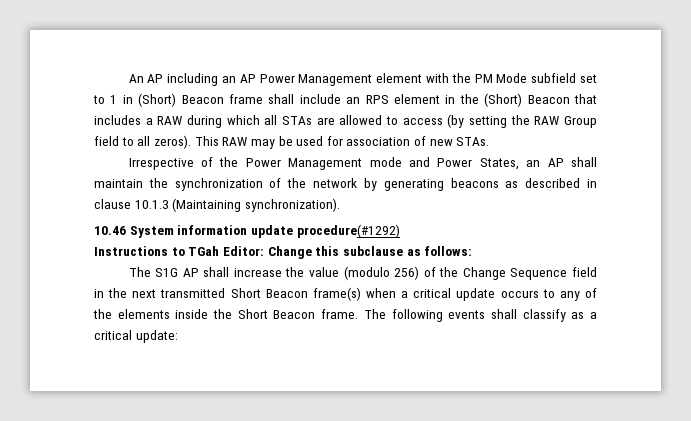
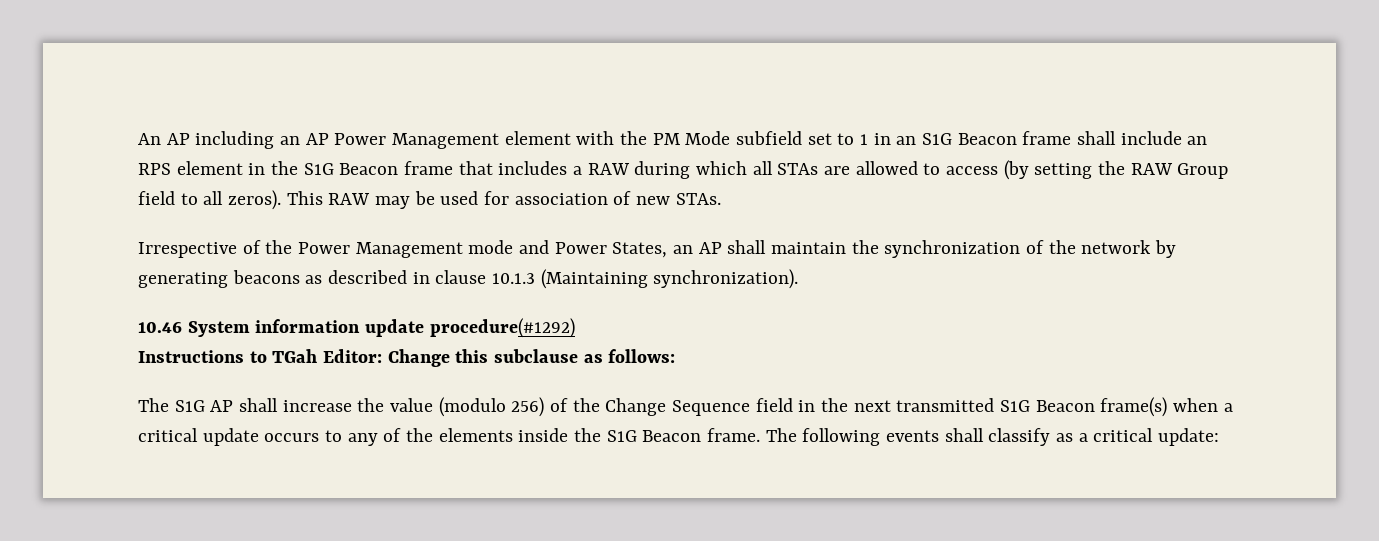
- An AP including an AP Power Management element with the PM Mode subfield set to 1 in (Short) Beacon frame shall include an RPS element in the (Short) Beacon that includes a RAW during which all STAs are allowed to access (by setting the RAW Group field to all zeros).
+ An AP including an AP Power Management element with the PM Mode subfield set to 1 in an S1G Beacon frame shall include an RPS element in the S1G Beacon frame that includes a RAW during which all STAs are allowed to access (by setting the RAW Group field to all zeros).
- The S1G AP shall increase the value (modulo 256) of the Change Sequence field in the next transmitted Short Beacon frame(s) when a critical update occurs to any of the elements inside the Short Beacon frame.
+ The S1G AP shall increase the value (modulo 256) of the Change Sequence field in the next transmitted S1G Beacon frame(s) when a critical update occurs to any of the elements inside the S1G Beacon frame.

